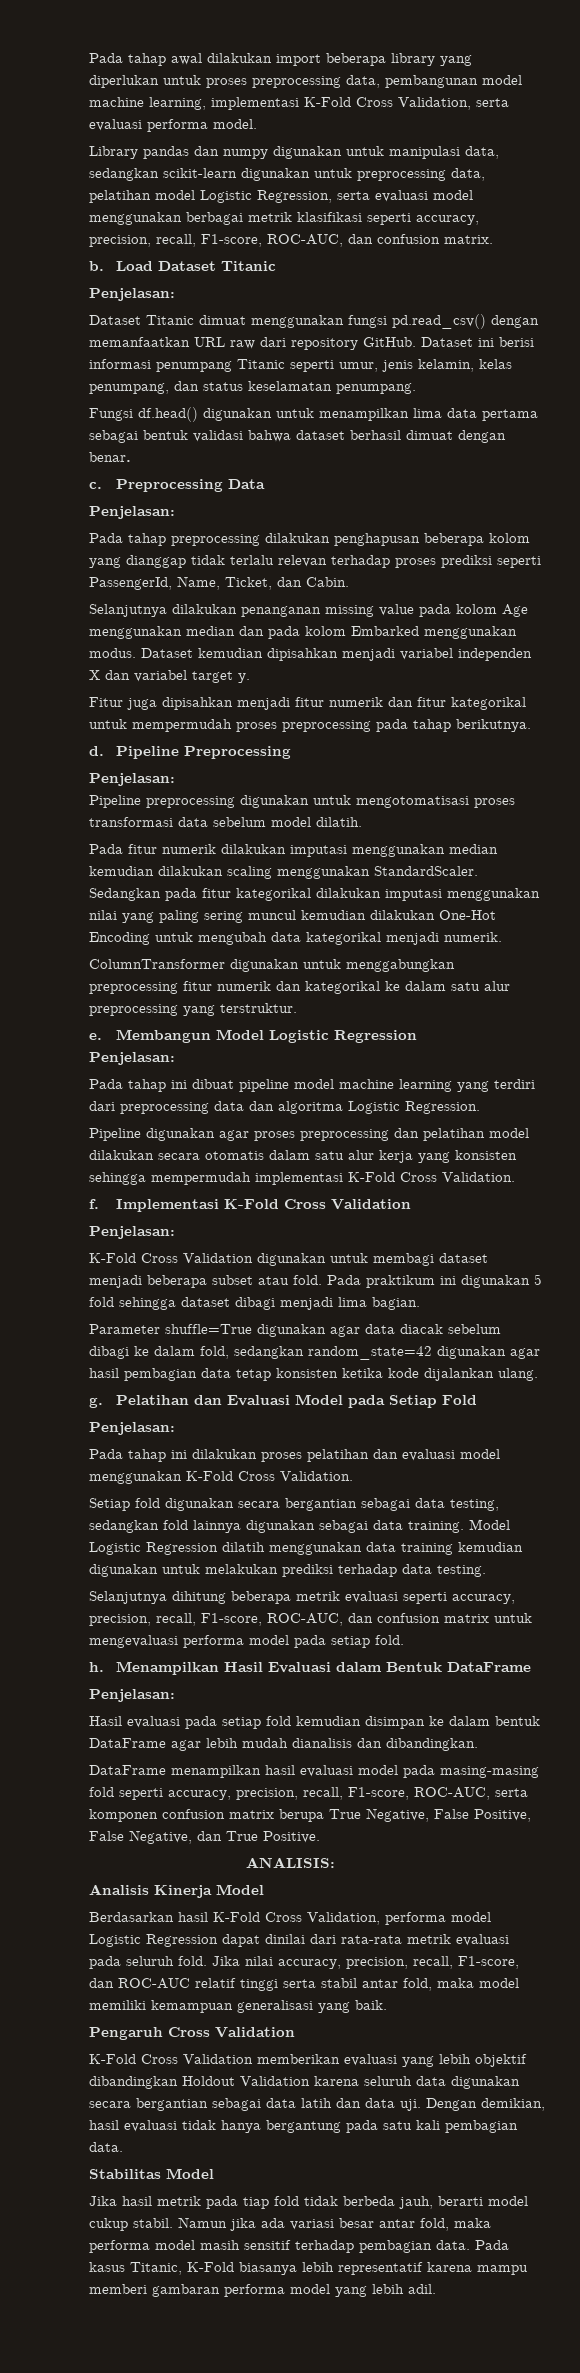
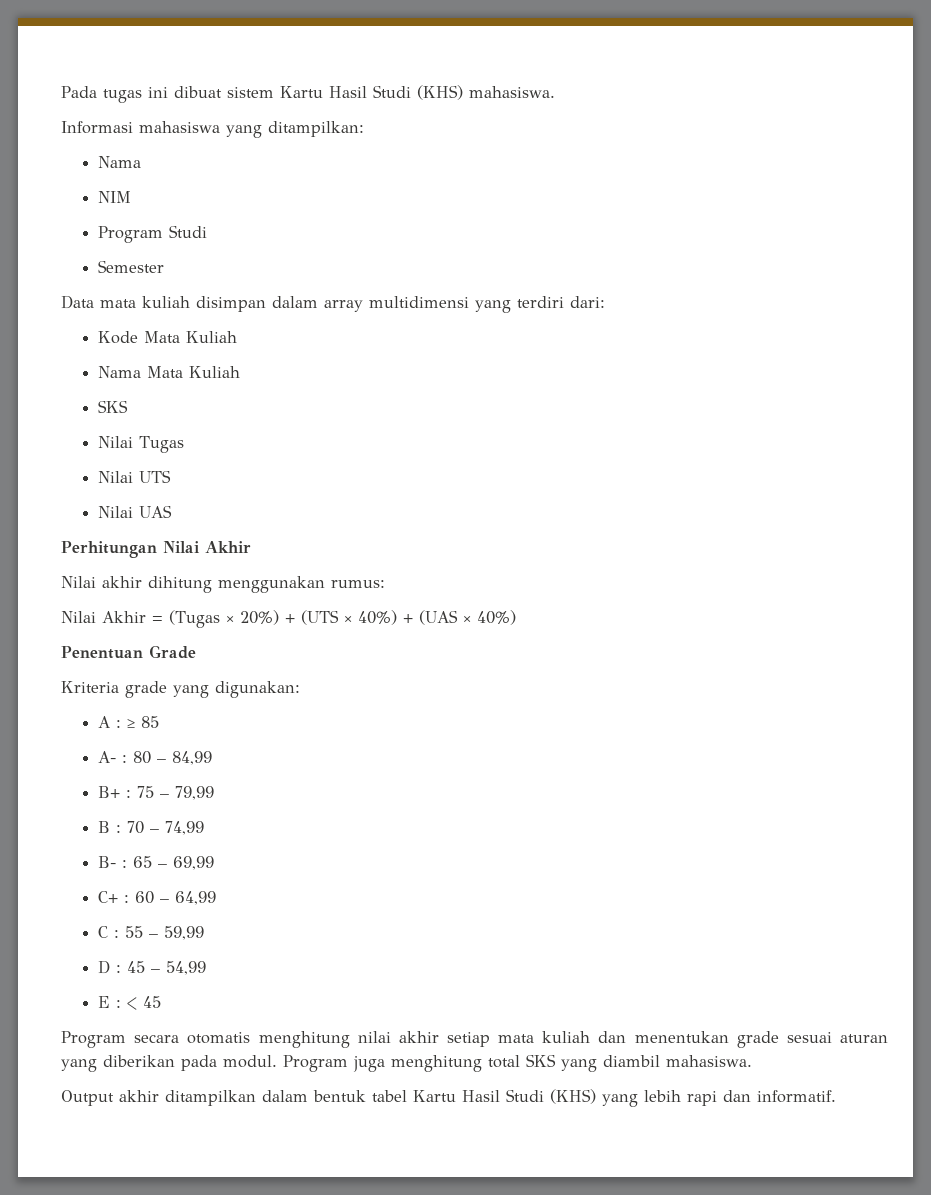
- Pada tahap awal dilakukan import beberapa library yang diperlukan untuk proses preprocessing data, pembangunan model machine learning, implementasi K-Fold Cross Validation, serta evaluasi performa model.
- Library pandas dan numpy digunakan untuk manipulasi data, sedangkan scikit-learn digunakan untuk preprocessing data, pelatihan model Logistic Regression, serta evaluasi model menggunakan berbagai metrik klasifikasi seperti accuracy, precision, recall, F1-score, ROC-AUC, dan confusion matrix.
- b. Load Dataset Titanic
- Penjelasan:
- Dataset Titanic dimuat menggunakan fungsi pd.read_csv() dengan memanfaatkan URL raw dari repository GitHub. Dataset ini berisi informasi penumpang Titanic seperti umur, jenis kelamin, kelas penumpang, dan status keselamatan penumpang.
- Fungsi df.head() digunakan untuk menampilkan lima data pertama sebagai bentuk validasi bahwa dataset berhasil dimuat dengan benar.
- c. Preprocessing Data
- Penjelasan:
- Pada tahap preprocessing dilakukan penghapusan beberapa kolom yang dianggap tidak terlalu relevan terhadap proses prediksi seperti PassengerId, Name, Ticket, dan Cabin.
- Selanjutnya dilakukan penanganan missing value pada kolom Age menggunakan median dan pada kolom Embarked menggunakan modus. Dataset kemudian dipisahkan menjadi variabel independen X dan variabel target y.
- Fitur juga dipisahkan menjadi fitur numerik dan fitur kategorikal untuk mempermudah proses preprocessing pada tahap berikutnya.
- d. Pipeline Preprocessing
- Penjelasan:
- Pipeline preprocessing digunakan untuk mengotomatisasi proses transformasi data sebelum model dilatih.
- Pada fitur numerik dilakukan imputasi menggunakan median kemudian dilakukan scaling menggunakan StandardScaler. Sedangkan pada fitur kategorikal dilakukan imputasi menggunakan nilai yang paling sering muncul kemudian dilakukan One-Hot Encoding untuk mengubah data kategorikal menjadi numerik.
- ColumnTransformer digunakan untuk menggabungkan preprocessing fitur numerik dan kategorikal ke dalam satu alur preprocessing yang terstruktur.
- e. Membangun Model Logistic Regression
- Penjelasan:
- Pada tahap ini dibuat pipeline model machine learning yang terdiri dari preprocessing data dan algoritma Logistic Regression.
- Pipeline digunakan agar proses preprocessing dan pelatihan model dilakukan secara otomatis dalam satu alur kerja yang konsisten sehingga mempermudah implementasi K-Fold Cross Validation.
- f. Implementasi K-Fold Cross Validation
- Penjelasan:
- K-Fold Cross Validation digunakan untuk membagi dataset menjadi beberapa subset atau fold. Pada praktikum ini digunakan 5 fold sehingga dataset dibagi menjadi lima bagian.
- Parameter shuffle=True digunakan agar data diacak sebelum dibagi ke dalam fold, sedangkan random_state=42 digunakan agar hasil pembagian data tetap konsisten ketika kode dijalankan ulang.
- g. Pelatihan dan Evaluasi Model pada Setiap Fold
- Penjelasan:
- Pada tahap ini dilakukan proses pelatihan dan evaluasi model menggunakan K-Fold Cross Validation.
- Setiap fold digunakan secara bergantian sebagai data testing, sedangkan fold lainnya digunakan sebagai data training. Model Logistic Regression dilatih menggunakan data training kemudian digunakan untuk melakukan prediksi terhadap data testing.
- Selanjutnya dihitung beberapa metrik evaluasi seperti accuracy, precision, recall, F1-score, ROC-AUC, dan confusion matrix untuk mengevaluasi performa model pada setiap fold.
- h. Menampilkan Hasil Evaluasi dalam Bentuk DataFrame
- Penjelasan:
- Hasil evaluasi pada setiap fold kemudian disimpan ke dalam bentuk DataFrame agar lebih mudah dianalisis dan dibandingkan.
- DataFrame menampilkan hasil evaluasi model pada masing-masing fold seperti accuracy, precision, recall, F1-score, ROC-AUC, serta komponen confusion matrix berupa True Negative, False Positive, False Negative, dan True Positive.
- ANALISIS:
- Analisis Kinerja Model
- Berdasarkan hasil K-Fold Cross Validation, performa model Logistic Regression dapat dinilai dari rata-rata metrik evaluasi pada seluruh fold. Jika nilai accuracy, precision, recall, F1-score, dan ROC-AUC relatif tinggi serta stabil antar fold, maka model memiliki kemampuan generalisasi yang baik.
- Pengaruh Cross Validation
- K-Fold Cross Validation memberikan evaluasi yang lebih objektif dibandingkan Holdout Validation karena seluruh data digunakan secara bergantian sebagai data latih dan data uji. Dengan demikian, hasil evaluasi tidak hanya bergantung pada satu kali pembagian data.
- Stabilitas Model
- Jika hasil metrik pada tiap fold tidak berbeda jauh, berarti model cukup stabil. Namun jika ada variasi besar antar fold, maka performa model masih sensitif terhadap pembagian data. Pada kasus Titanic, K-Fold biasanya lebih representatif karena mampu memberi gambaran performa model yang lebih adil.
+ Pada tugas ini dibuat sistem Kartu Hasil Studi (KHS) mahasiswa.
+ Informasi mahasiswa yang ditampilkan:
+ Nama
+ NIM
+ Program Studi
+ Semester
+ Data mata kuliah disimpan dalam array multidimensi yang terdiri dari:
+ Kode Mata Kuliah
+ Nama Mata Kuliah
+ SKS
+ Nilai Tugas
+ Nilai UTS
+ Nilai UAS
+ Perhitungan Nilai Akhir
+ Nilai akhir dihitung menggunakan rumus:
+ Nilai Akhir = (Tugas × 20%) + (UTS × 40%) + (UAS × 40%)
+ Penentuan Grade
+ Kriteria grade yang digunakan:
+ A : ≥ 85
+ A- : 80 – 84,99
+ B+ : 75 – 79,99
+ B : 70 – 74,99
+ B- : 65 – 69,99
+ C+ : 60 – 64,99
+ C : 55 – 59,99
+ D : 45 – 54,99
+ E : < 45
+ Program secara otomatis menghitung nilai akhir setiap mata kuliah dan menentukan grade sesuai aturan yang diberikan pada modul. Program juga menghitung total SKS yang diambil mahasiswa.
+ Output akhir ditampilkan dalam bentuk tabel Kartu Hasil Studi (KHS) yang lebih rapi dan informatif.

